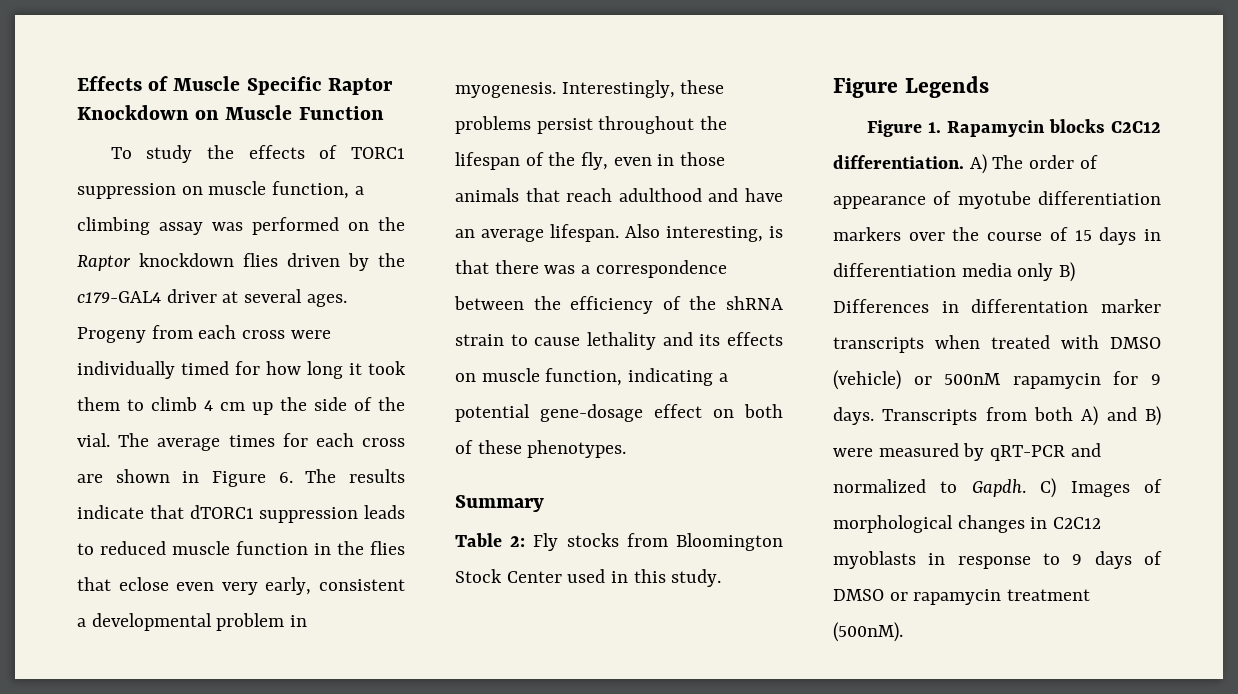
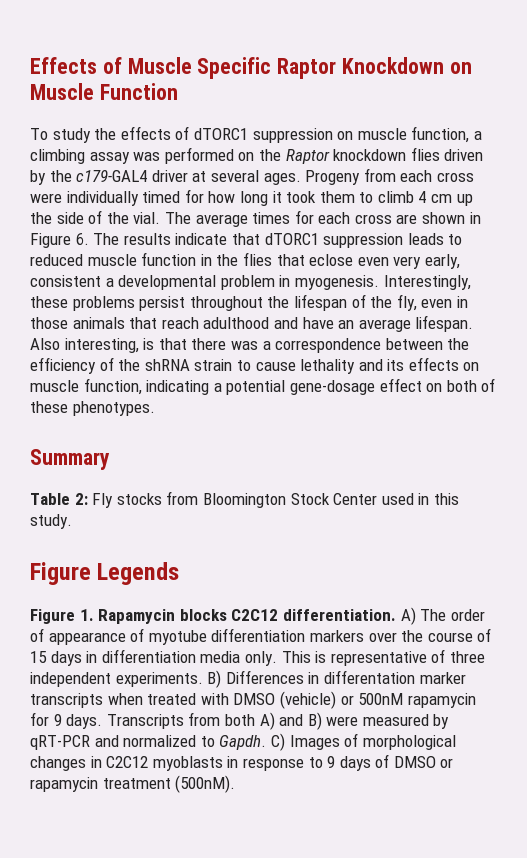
- To study the effects of TORC1 suppression on muscle function, a climbing assay was performed on the Raptor knockdown flies driven by the c179-GAL4 driver at several ages.
+ To study the effects of dTORC1 suppression on muscle function, a climbing assay was performed on the Raptor knockdown flies driven by the c179-GAL4 driver at several ages.
- A) The order of appearance of myotube differentiation markers over the course of 15 days in differentiation media only B) Differences in differentation marker transcripts when treated with DMSO (vehicle) or 500nM rapamycin for 9 days.
+ A) The order of appearance of myotube differentiation markers over the course of 15 days in differentiation media only. This is representative of three independent experiments. B) Differences in differentation marker transcripts when treated with DMSO (vehicle) or 500nM rapamycin for 9 days.

